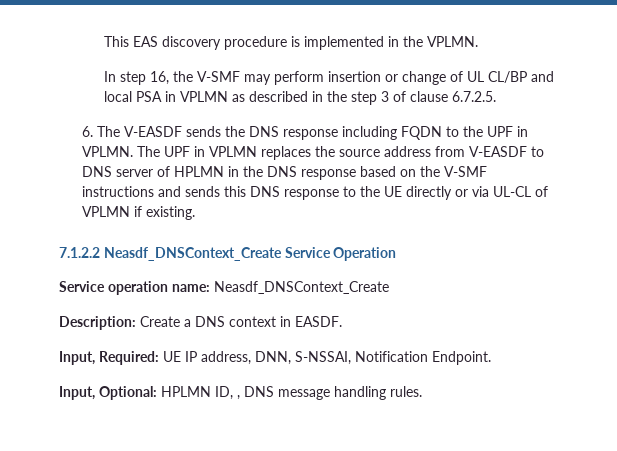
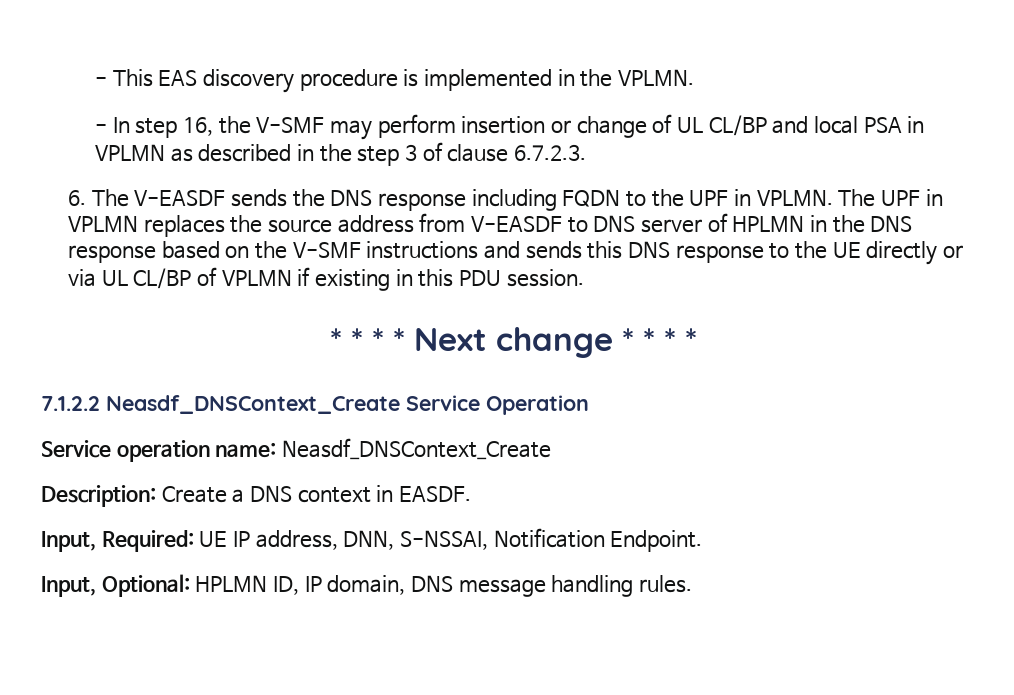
- This EAS discovery procedure is implemented in the VPLMN.
+ - This EAS discovery procedure is implemented in the VPLMN.
- In step 16, the V-SMF may perform insertion or change of UL CL/BP and local PSA in VPLMN as described in the step 3 of clause 6.7.2.5.
+ - In step 16, the V-SMF may perform insertion or change of UL CL/BP and local PSA in VPLMN as described in the step 3 of clause 6.7.2.3.
- The UPF in VPLMN replaces the source address from V-EASDF to DNS server of HPLMN in the DNS response based on the V-SMF instructions and sends this DNS response to the UE directly or via UL-CL of VPLMN if existing.
+ The UPF in VPLMN replaces the source address from V-EASDF to DNS server of HPLMN in the DNS response based on the V-SMF instructions and sends this DNS response to the UE directly or via UL CL/BP of VPLMN if existing in this PDU session.
+ * * * * Next change * * * *
- Input, Optional: HPLMN ID, , DNS message handling rules.
+ Input, Optional: HPLMN ID, IP domain, DNS message handling rules.

